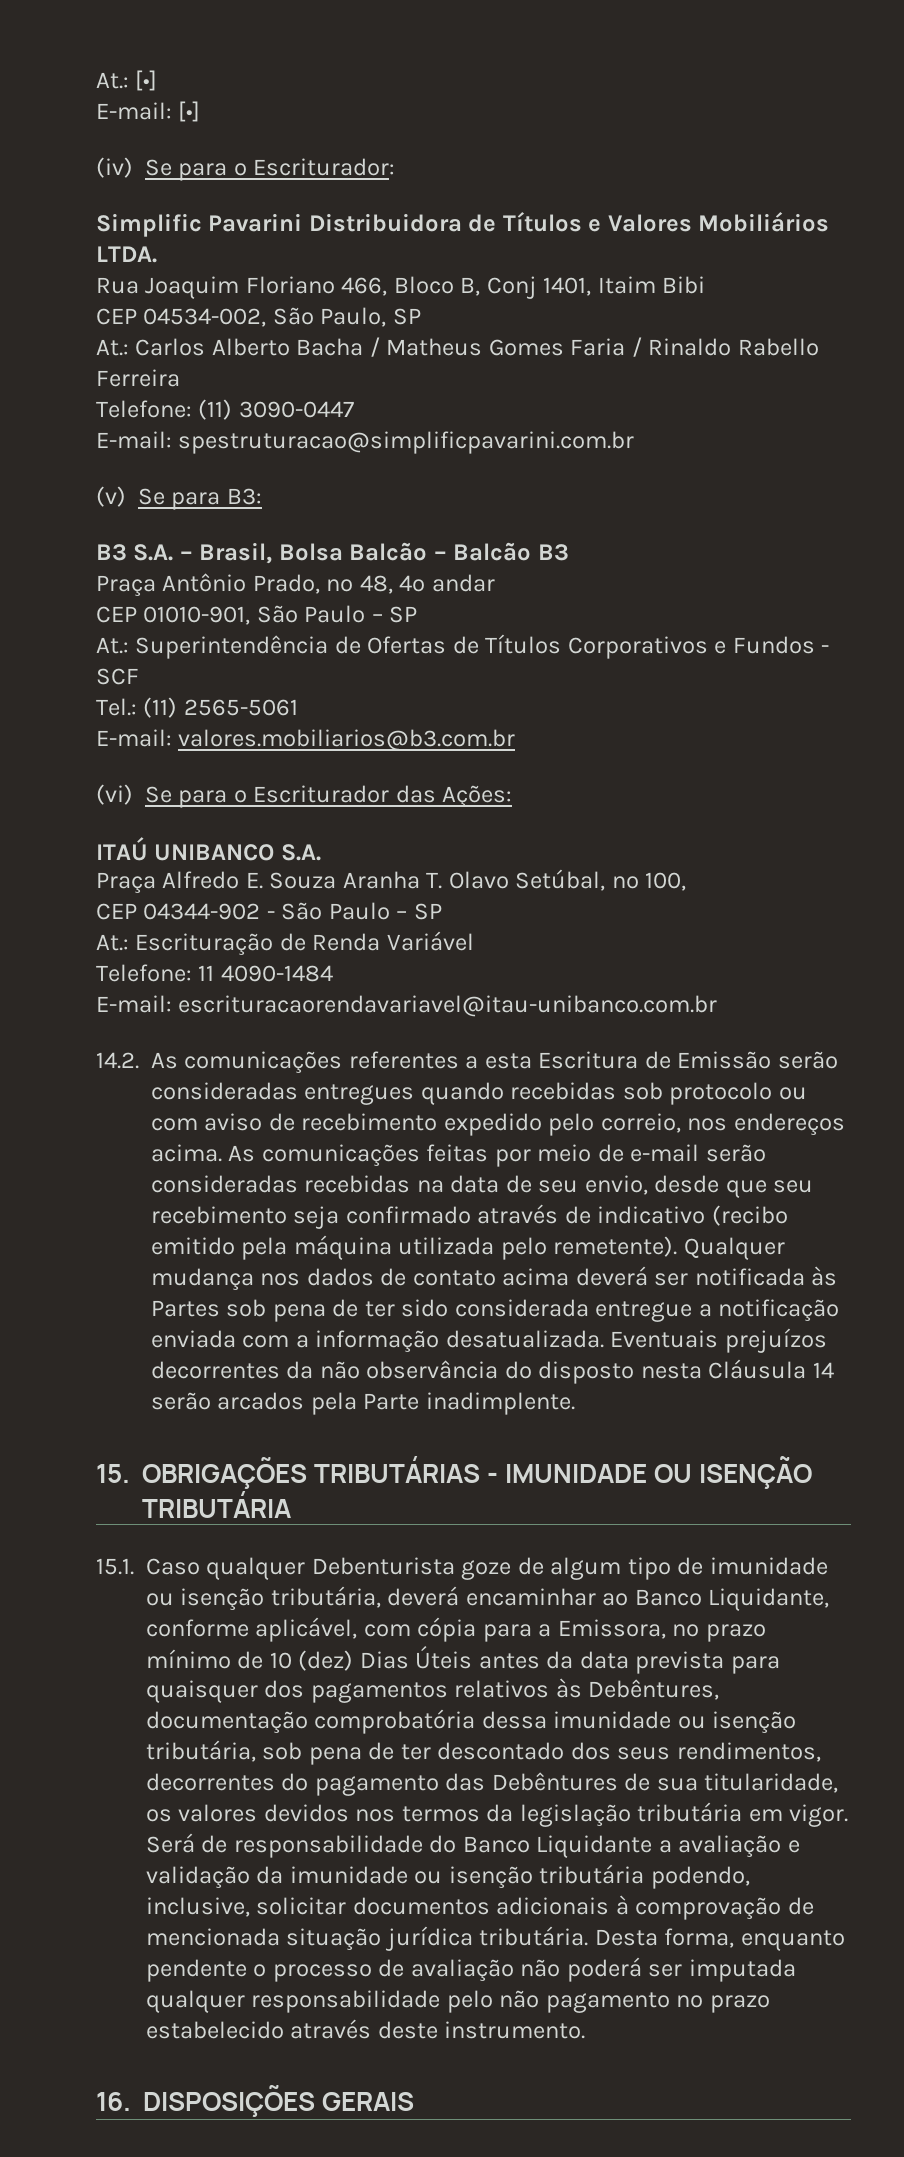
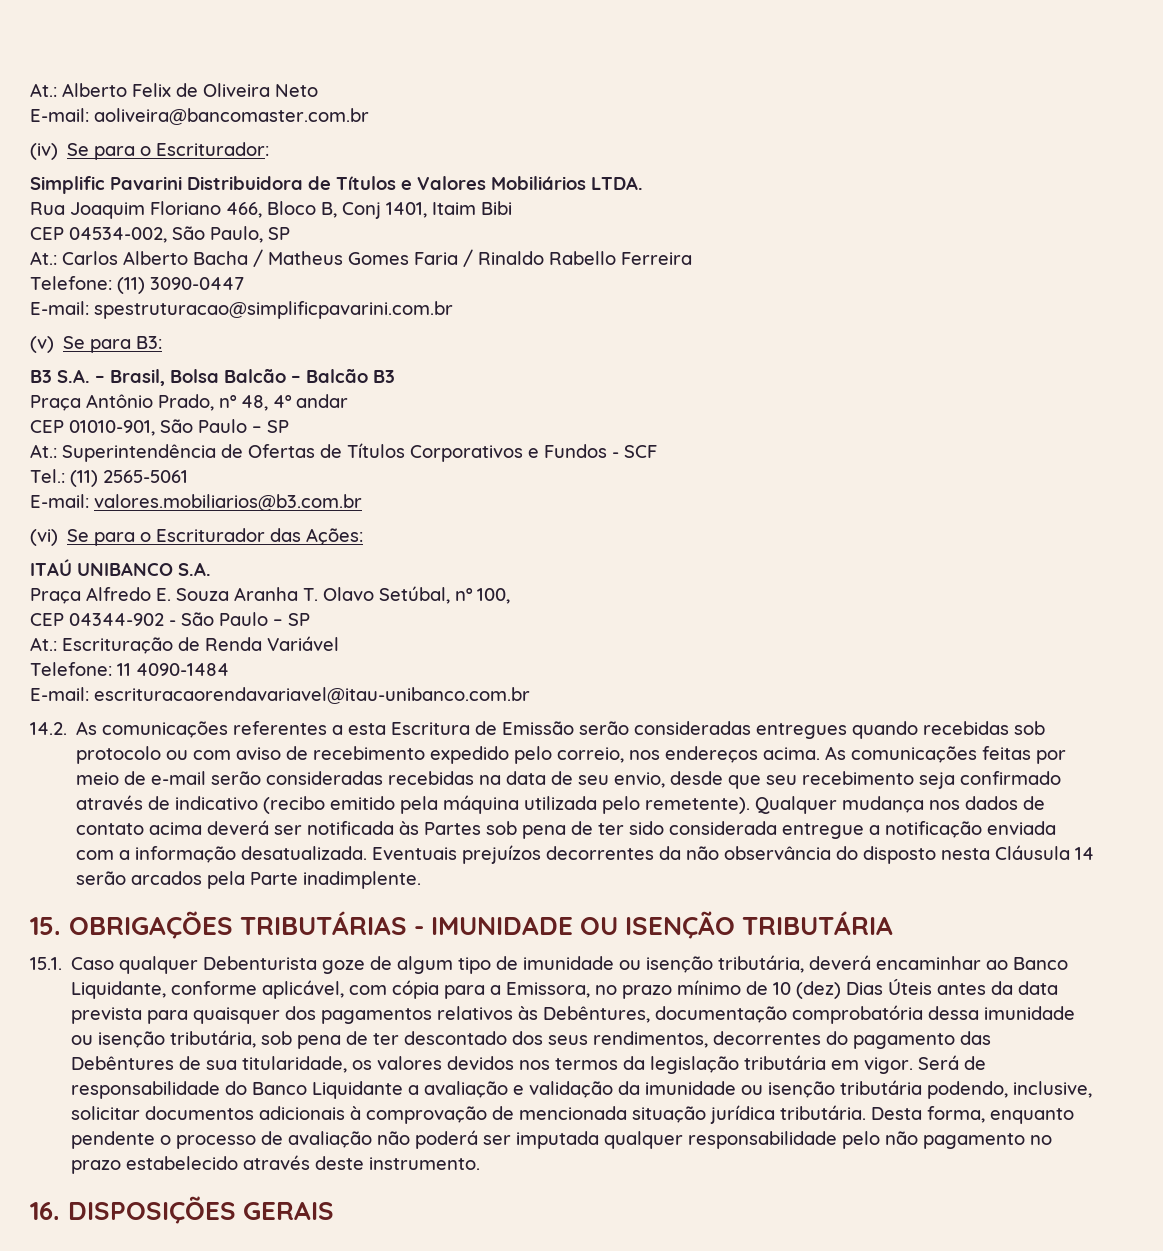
- At.: [•]
- E-mail: [•]
+ At.: Alberto Felix de Oliveira Neto
+ E-mail: aoliveira@bancomaster.com.br

